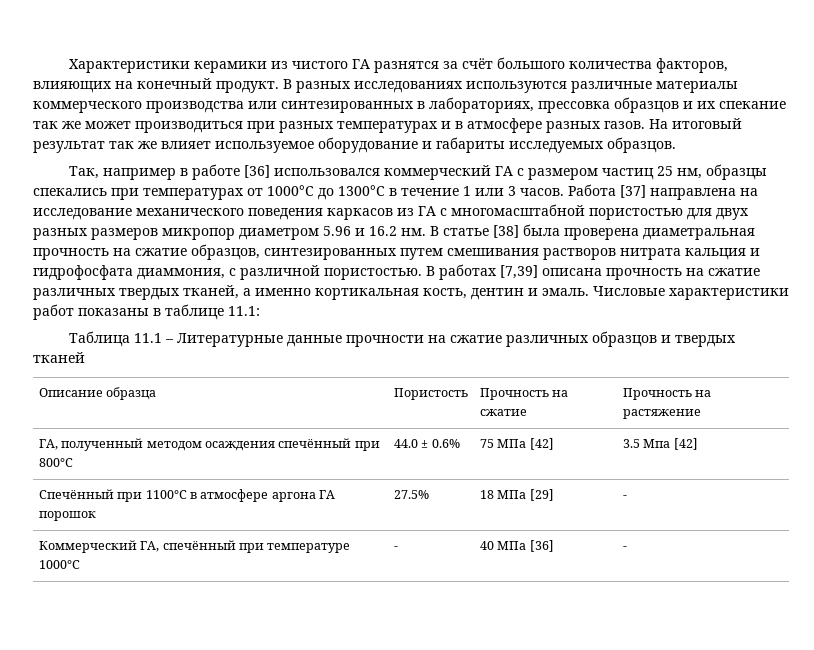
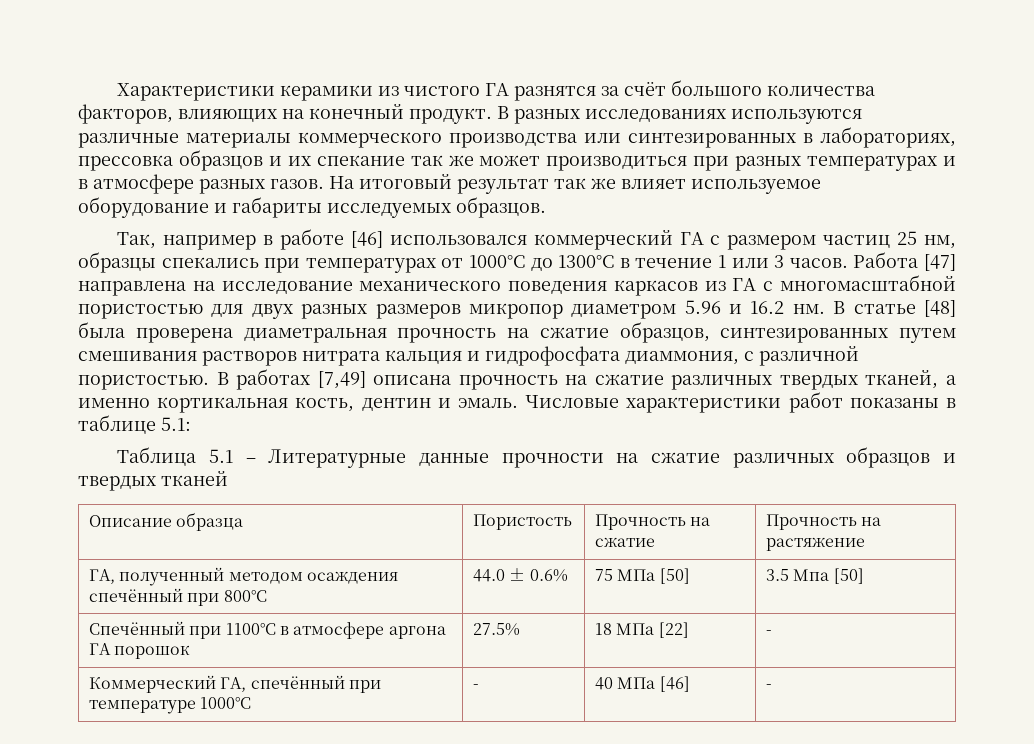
- Так, например в работе [36] использовался коммерческий ГА с размером частиц 25 нм, образцы спекались при температурах от 1000°C до 1300°C в течение 1 или 3 часов.
+ Так, например в работе [46] использовался коммерческий ГА с размером частиц 25 нм, образцы спекались при температурах от 1000°C до 1300°C в течение 1 или 3 часов.
- Работа [37] направлена на исследование механического поведения каркасов из ГА с многомасштабной пористостью для двух разных размеров микропор диаметром 5.96 и 16.2 нм.
+ Работа [47] направлена на исследование механического поведения каркасов из ГА с многомасштабной пористостью для двух разных размеров микропор диаметром 5.96 и 16.2 нм.
- В статье [38] была проверена диаметральная прочность на сжатие образцов, синтезированных путем смешивания растворов нитрата кальция и гидрофосфата диаммония, с различной пористостью.
+ В статье [48] была проверена диаметральная прочность на сжатие образцов, синтезированных путем смешивания растворов нитрата кальция и гидрофосфата диаммония, с различной пористостью.
- В работах [7,39] описана прочность на сжатие различных твердых тканей, а именно кортикальная кость, дентин и эмаль.
+ В работах [7,49] описана прочность на сжатие различных твердых тканей, а именно кортикальная кость, дентин и эмаль.
- Числовые характеристики работ показаны в таблице 11.1:
+ Числовые характеристики работ показаны в таблице 5.1:
- Таблица 11.1 – Литературные данные прочности на сжатие различных образцов и твердых тканей
+ Таблица 5.1 – Литературные данные прочности на сжатие различных образцов и твердых тканей
- ГА, полученный методом осаждения спечённый при 800°C | 44.0 ± 0.6% | 75 МПа [42] | 3.5 Мпа [42]
+ ГА, полученный методом осаждения спечённый при 800°C | 44.0 ± 0.6% | 75 МПа [50] | 3.5 Мпа [50]
- Спечённый при 1100°C в атмосфере аргона ГА порошок | 27.5% | 18 МПа [29] | -
+ Спечённый при 1100°C в атмосфере аргона ГА порошок | 27.5% | 18 МПа [22] | -
- Коммерческий ГА, спечённый при температуре 1000°C | - | 40 МПа [36] | -
+ Коммерческий ГА, спечённый при температуре 1000°C | - | 40 МПа [46] | -

